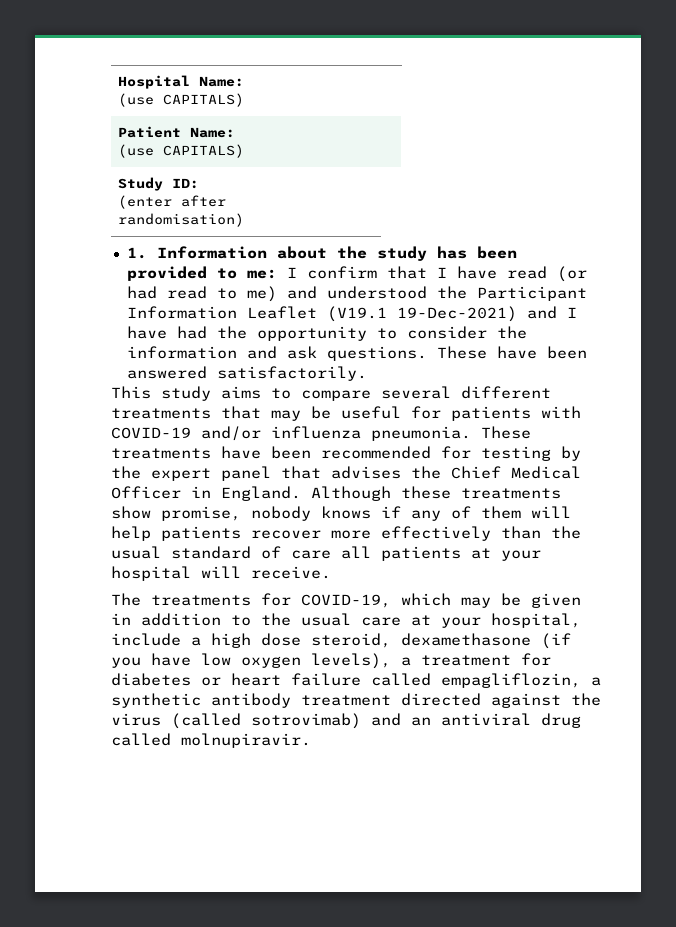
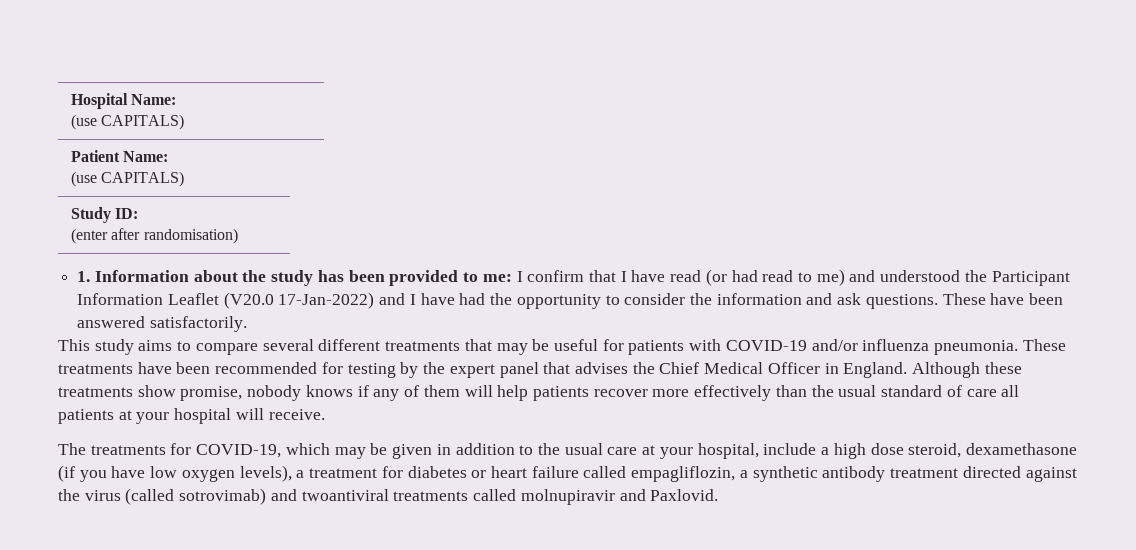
- 1. Information about the study has been provided to me: I confirm that I have read (or had read to me) and understood the Participant Information Leaflet (V19.1 19-Dec-2021) and I have had the opportunity to consider the information and ask questions.
+ 1. Information about the study has been provided to me: I confirm that I have read (or had read to me) and understood the Participant Information Leaflet (V20.0 17-Jan-2022) and I have had the opportunity to consider the information and ask questions.
- The treatments for COVID-19, which may be given in addition to the usual care at your hospital, include a high dose steroid, dexamethasone (if you have low oxygen levels), a treatment for diabetes or heart failure called empagliflozin, a synthetic antibody treatment directed against the virus (called sotrovimab) and an antiviral drug called molnupiravir.
+ The treatments for COVID-19, which may be given in addition to the usual care at your hospital, include a high dose steroid, dexamethasone (if you have low oxygen levels), a treatment for diabetes or heart failure called empagliflozin, a synthetic antibody treatment directed against the virus (called sotrovimab) and twoantiviral treatments called molnupiravir and Paxlovid.

